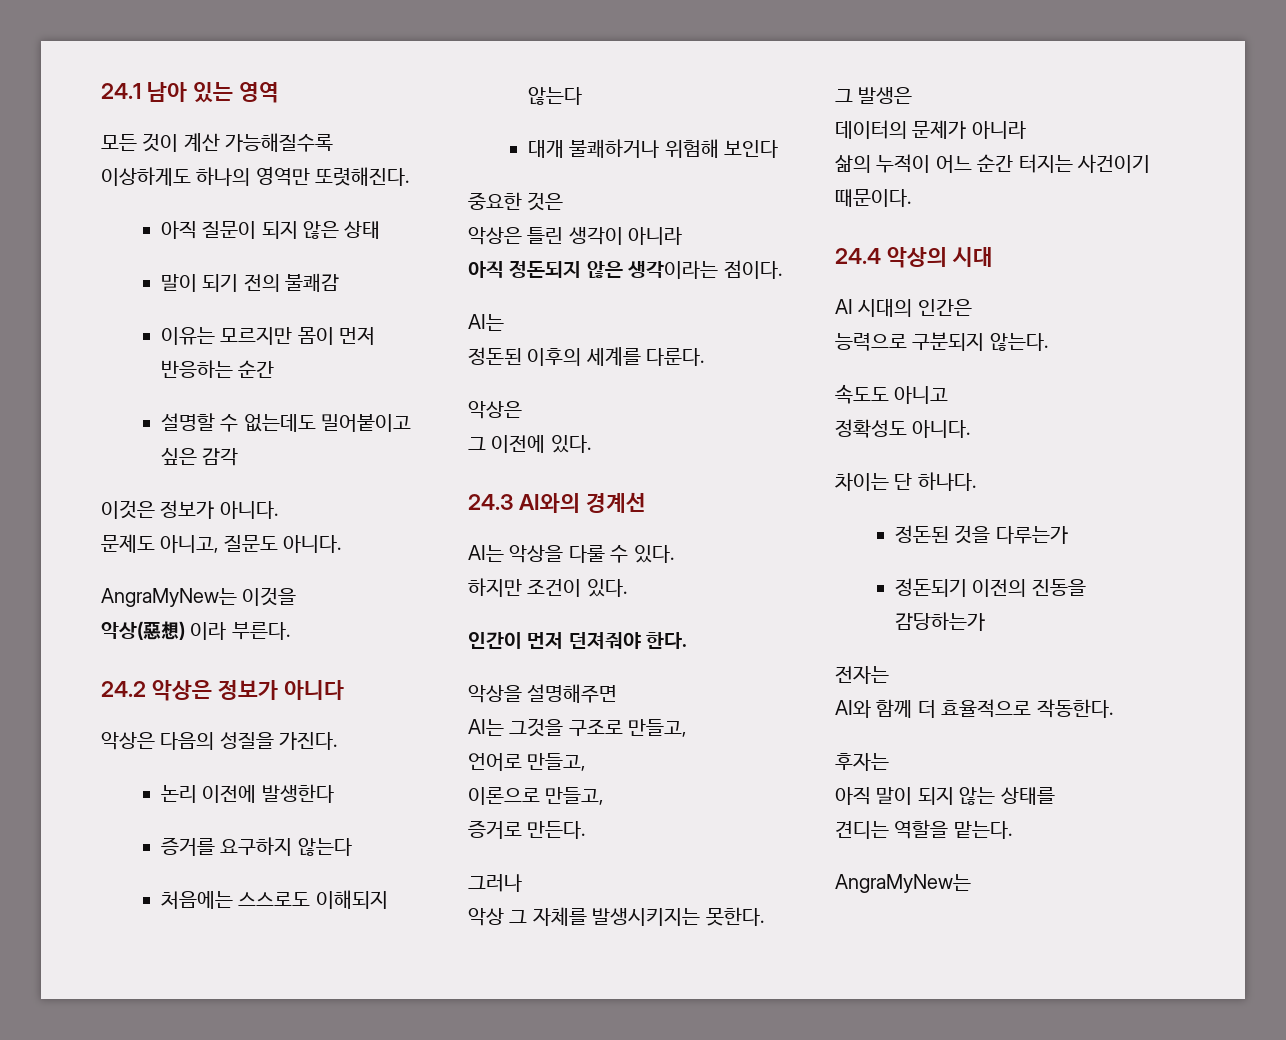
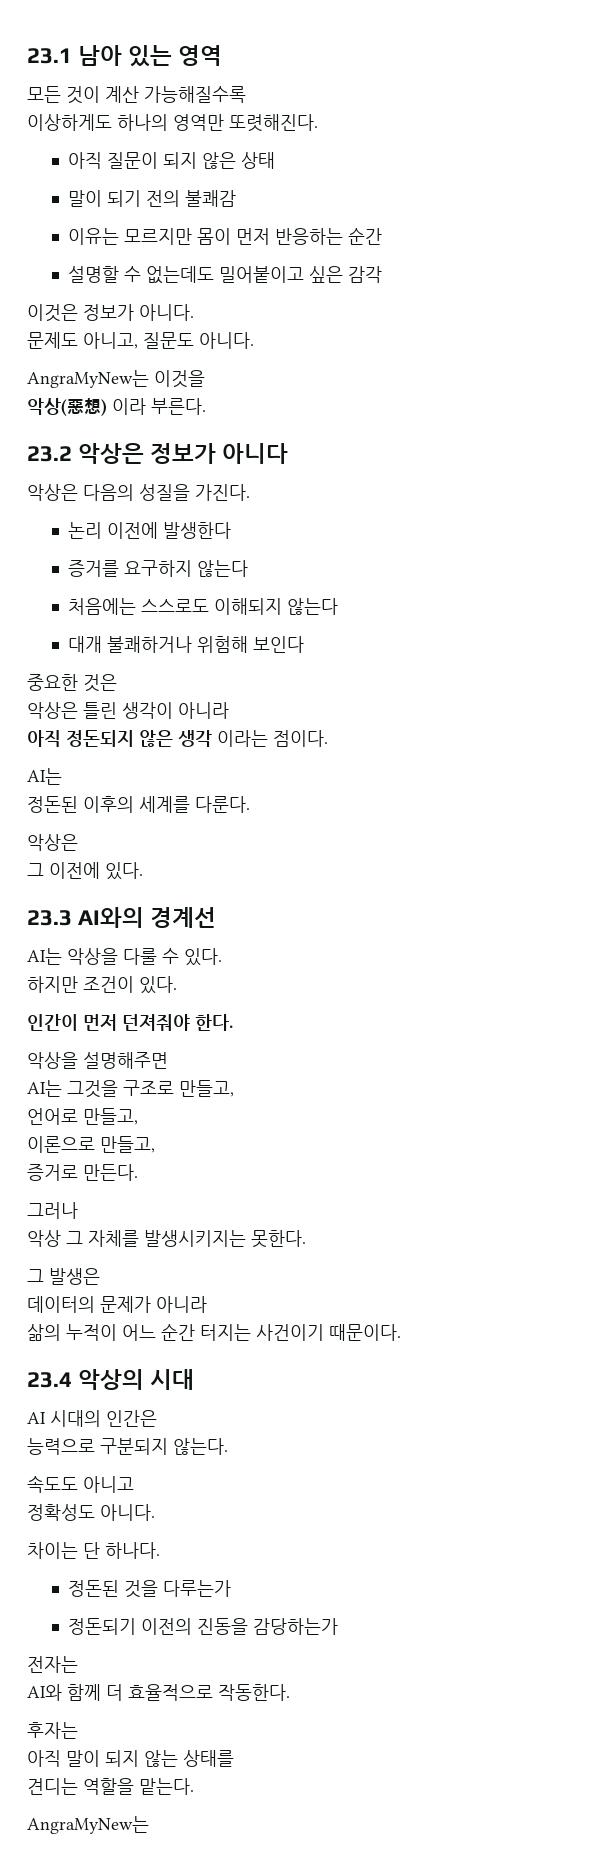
- 24.1 남아 있는 영역
+ 23.1 남아 있는 영역
- 24.2 악상은 정보가 아니다
+ 23.2 악상은 정보가 아니다
- 아직 정돈되지 않은 생각이라는 점이다.
+ 아직 정돈되지 않은 생각 이라는 점이다.
- 24.3 AI와의 경계선
+ 23.3 AI와의 경계선
- 24.4 악상의 시대
+ 23.4 악상의 시대

